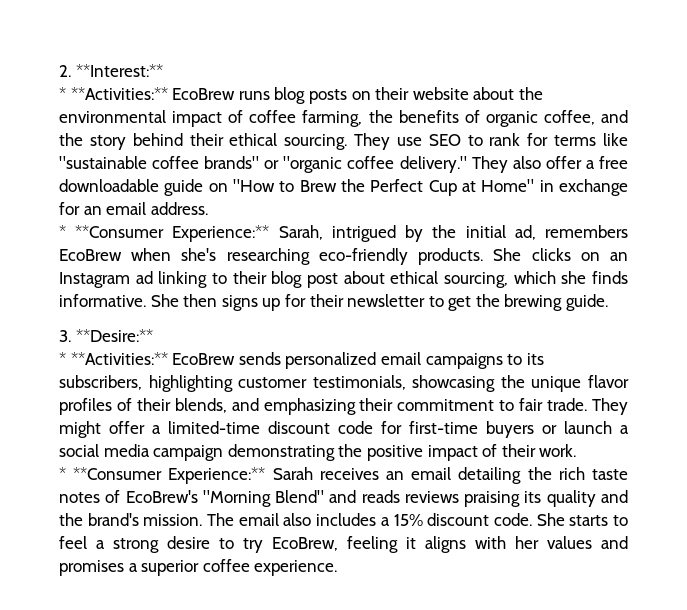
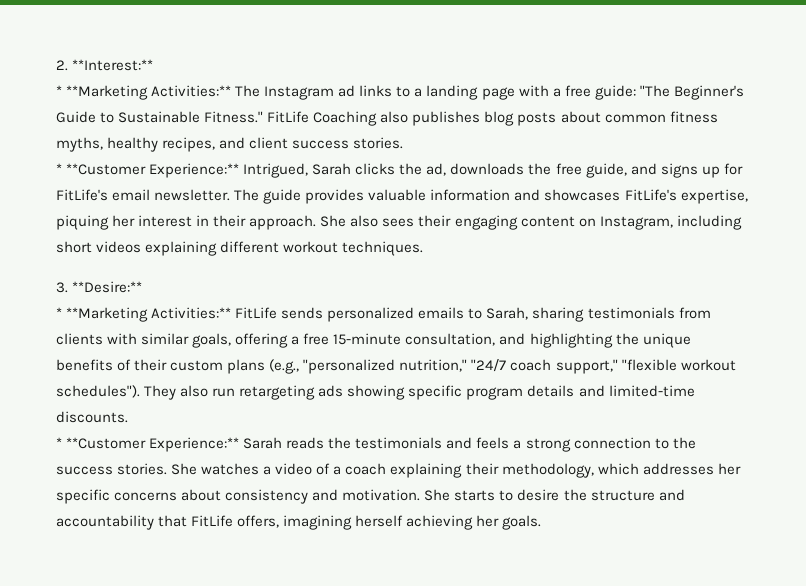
- * **Activities:** EcoBrew runs blog posts on their website about the environmental impact of coffee farming, the benefits of organic coffee, and the story behind their ethical sourcing. They use SEO to rank for terms like "sustainable coffee brands" or "organic coffee delivery." They also offer a free downloadable guide on "How to Brew the Perfect Cup at Home" in exchange for an email address.
- * **Consumer Experience:** Sarah, intrigued by the initial ad, remembers EcoBrew when she's researching eco-friendly products. She clicks on an Instagram ad linking to their blog post about ethical sourcing, which she finds informative. She then signs up for their newsletter to get the brewing guide.
+ * **Marketing Activities:** The Instagram ad links to a landing page with a free guide: "The Beginner's Guide to Sustainable Fitness." FitLife Coaching also publishes blog posts about common fitness myths, healthy recipes, and client success stories.
+ * **Customer Experience:** Intrigued, Sarah clicks the ad, downloads the free guide, and signs up for FitLife's email newsletter. The guide provides valuable information and showcases FitLife's expertise, piquing her interest in their approach. She also sees their engaging content on Instagram, including short videos explaining different workout techniques.
  3. **Desire:**
- * **Activities:** EcoBrew sends personalized email campaigns to its subscribers, highlighting customer testimonials, showcasing the unique flavor profiles of their blends, and emphasizing their commitment to fair trade. They might offer a limited-time discount code for first-time buyers or launch a social media campaign demonstrating the positive impact of their work.
- * **Consumer Experience:** Sarah receives an email detailing the rich taste notes of EcoBrew's "Morning Blend" and reads reviews praising its quality and the brand's mission. The email also includes a 15% discount code. She starts to feel a strong desire to try EcoBrew, feeling it aligns with her values and promises a superior coffee experience.
+ * **Marketing Activities:** FitLife sends personalized emails to Sarah, sharing testimonials from clients with similar goals, offering a free 15-minute consultation, and highlighting the unique benefits of their custom plans (e.g., "personalized nutrition," "24/7 coach support," "flexible workout schedules"). They also run retargeting ads showing specific program details and limited-time discounts.
+ * **Customer Experience:** Sarah reads the testimonials and feels a strong connection to the success stories. She watches a video of a coach explaining their methodology, which addresses her specific concerns about consistency and motivation. She starts to desire the structure and accountability that FitLife offers, imagining herself achieving her goals.

